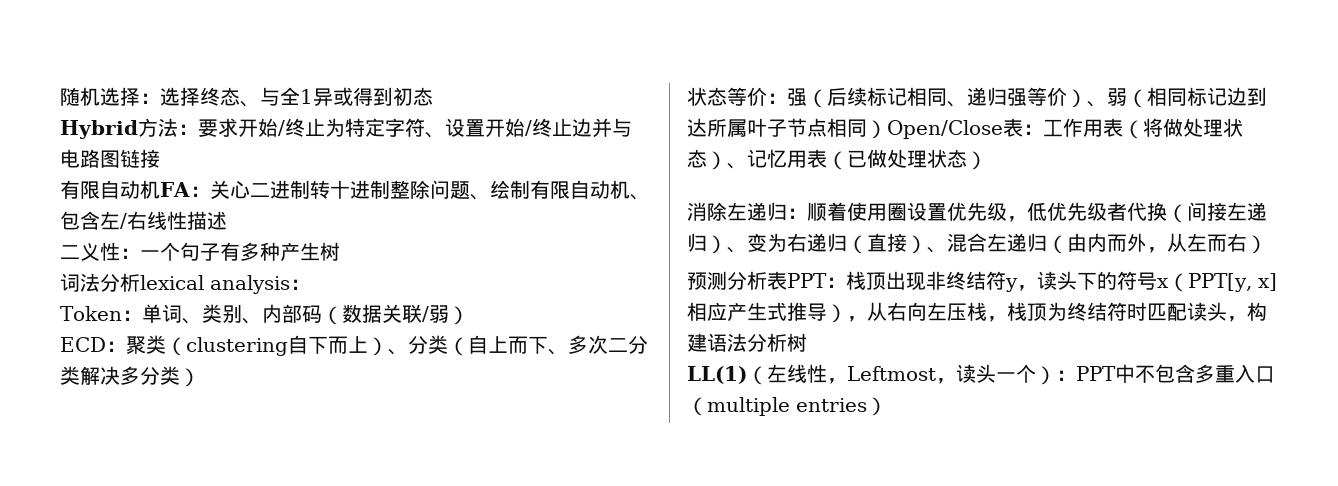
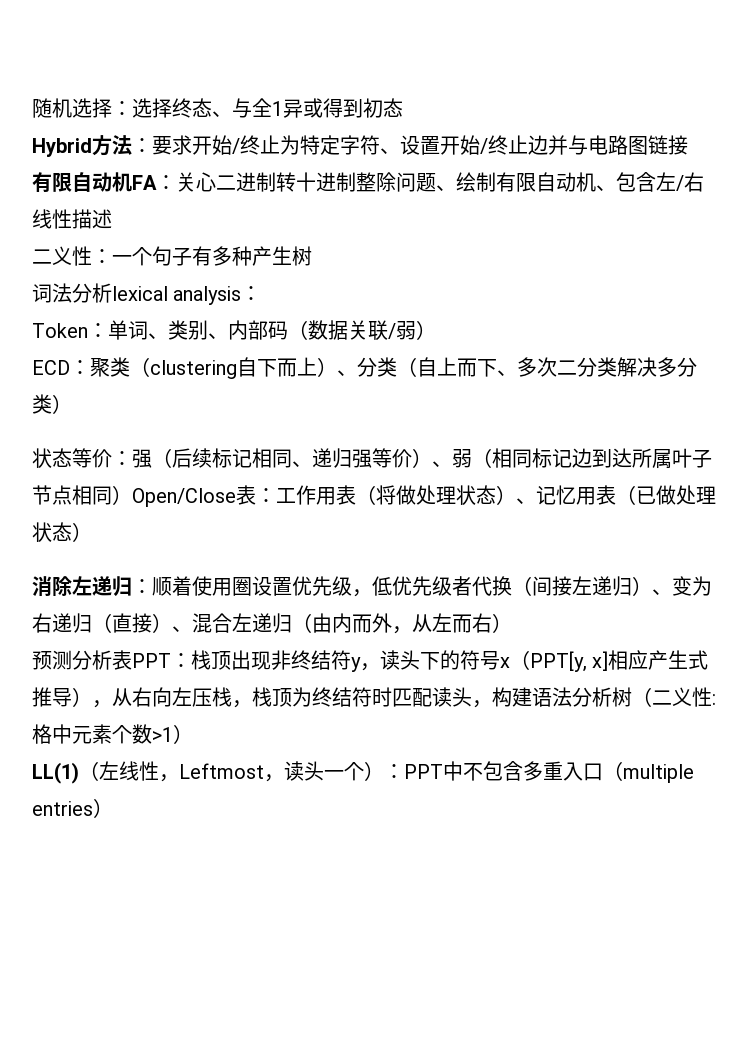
- 预测分析表PPT：栈顶出现非终结符y，读头下的符号x（PPT[y, x]相应产生式推导），从右向左压栈，栈顶为终结符时匹配读头，构建语法分析树
+ 预测分析表PPT：栈顶出现非终结符y，读头下的符号x（PPT[y, x]相应产生式推导），从右向左压栈，栈顶为终结符时匹配读头，构建语法分析树（二义性:格中元素个数>1）

